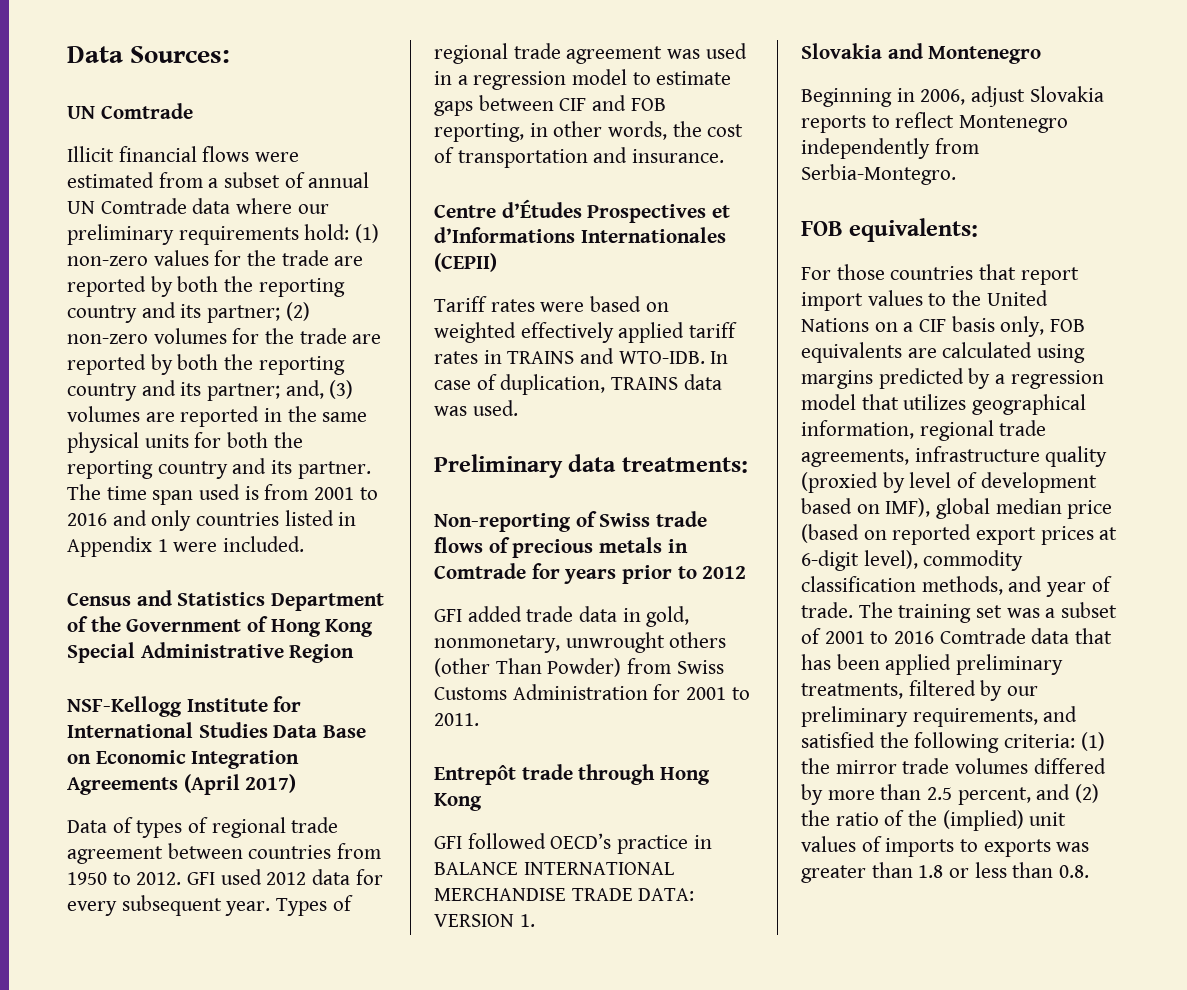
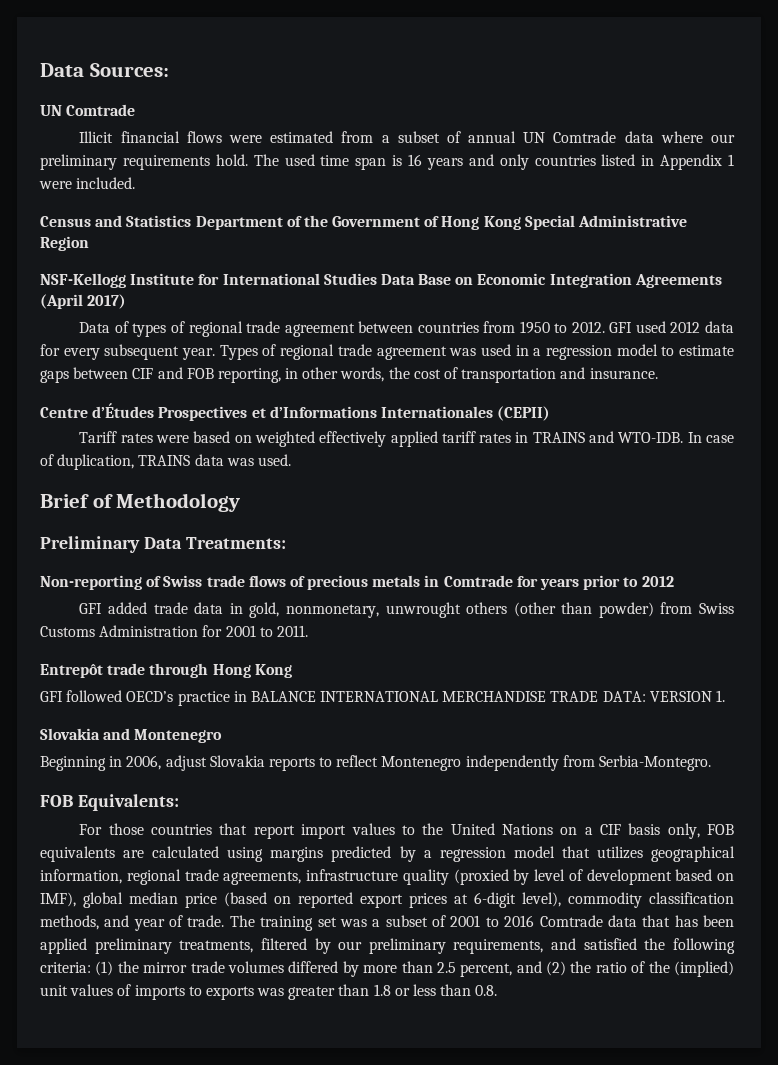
- Illicit financial flows were estimated from a subset of annual UN Comtrade data where our preliminary requirements hold: (1) non-zero values for the trade are reported by both the reporting country and its partner; (2) non-zero volumes for the trade are reported by both the reporting country and its partner; and, (3) volumes are reported in the same physical units for both the reporting country and its partner. The time span used is from 2001 to 2016 and only countries listed in Appendix 1 were included.
+ Illicit financial flows were estimated from a subset of annual UN Comtrade data where our preliminary requirements hold. The used time span is 16 years and only countries listed in Appendix 1 were included.
+ Brief of Methodology
- Preliminary data treatments:
+ Preliminary Data Treatments:
- GFI added trade data in gold, nonmonetary, unwrought others (other Than Powder) from Swiss Customs Administration for 2001 to 2011.
+ GFI added trade data in gold, nonmonetary, unwrought others (other than powder) from Swiss Customs Administration for 2001 to 2011.
- FOB equivalents:
+ FOB Equivalents:

